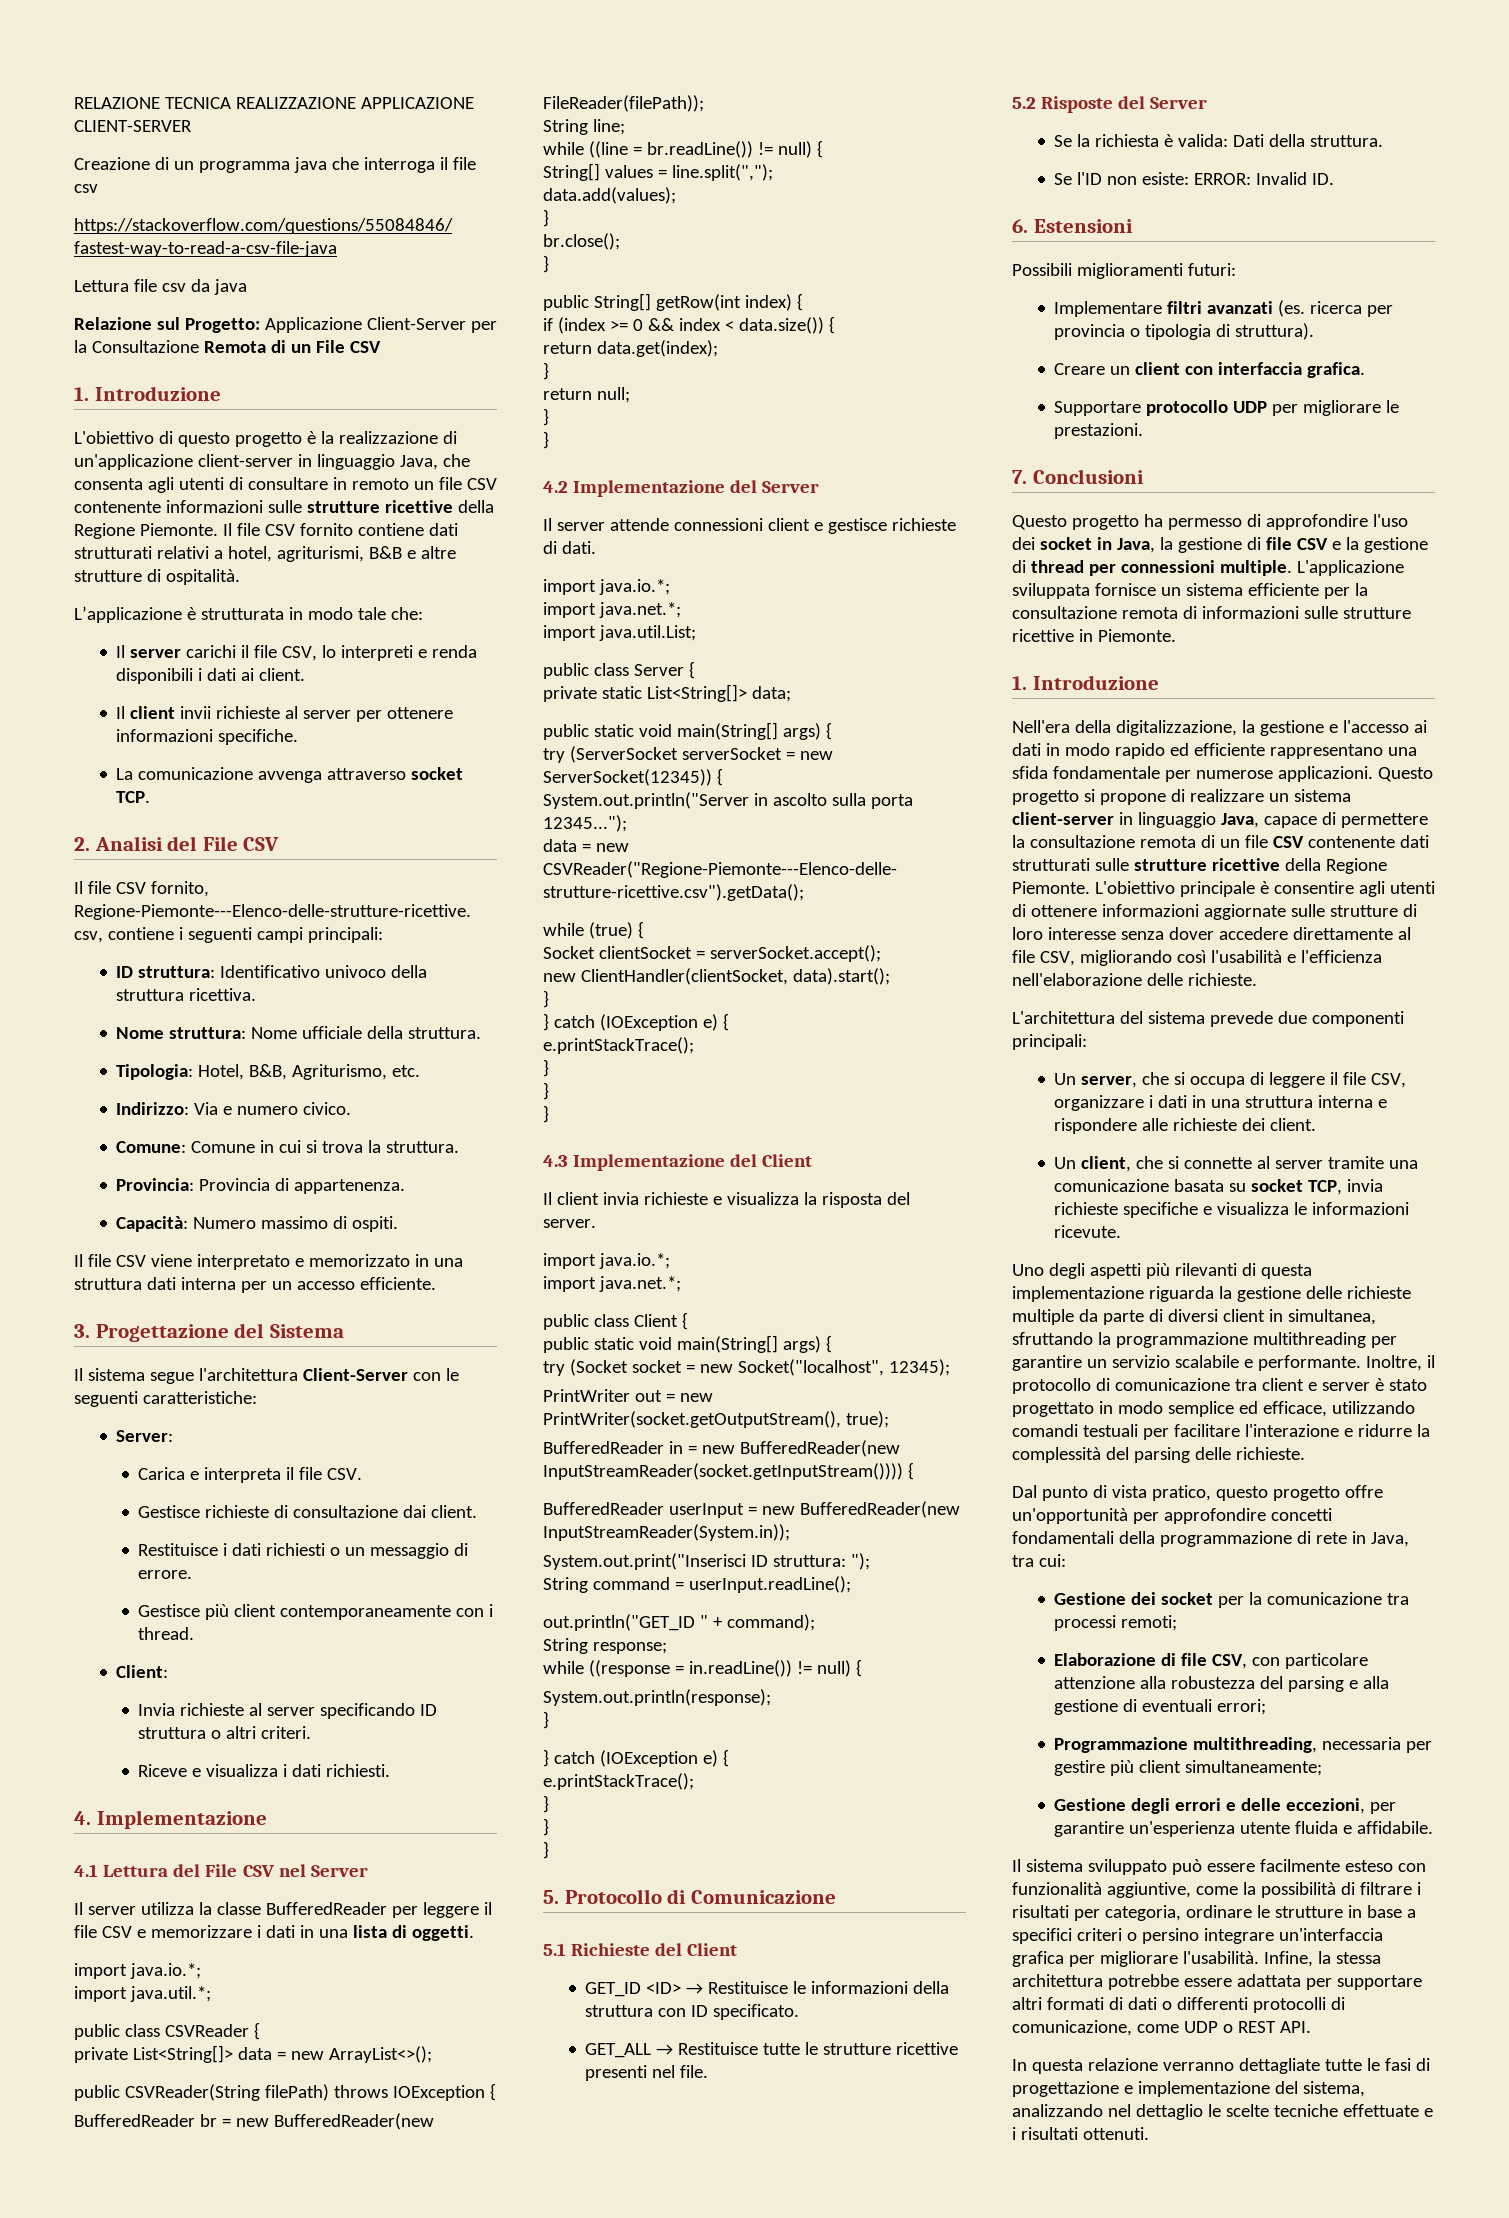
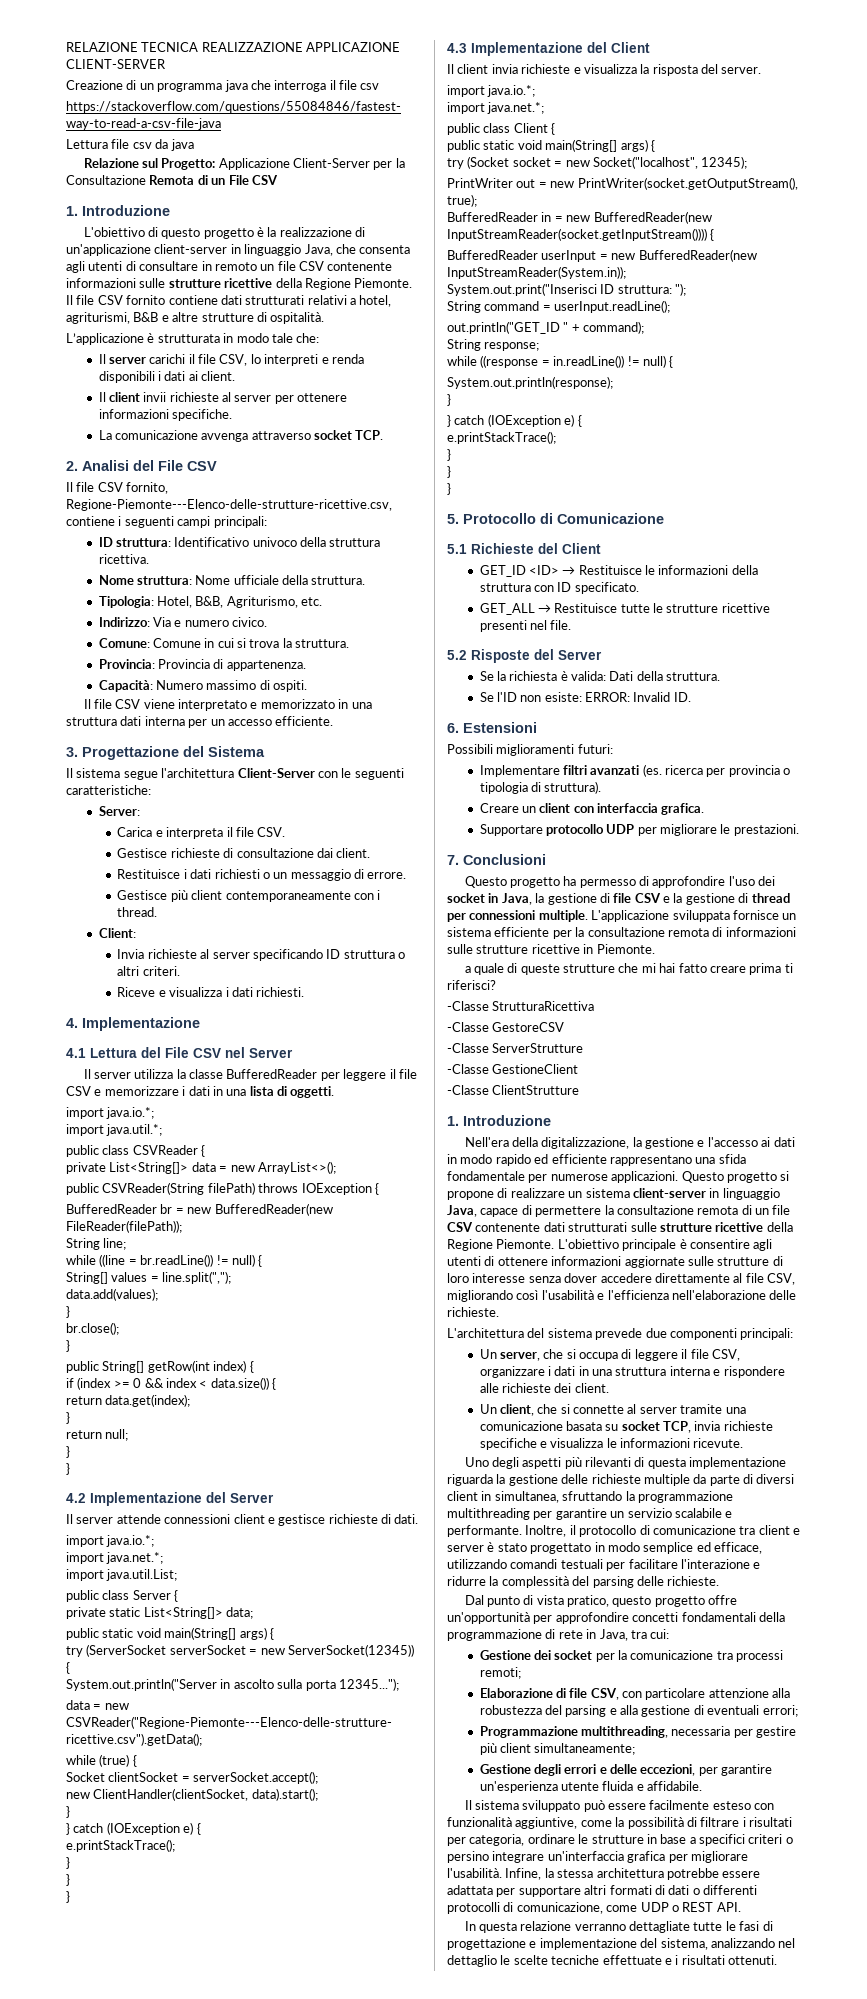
+ a quale di queste strutture che mi hai fatto creare prima ti riferisci?
+ -Classe StrutturaRicettiva
+ -Classe GestoreCSV
+ -Classe ServerStrutture
+ -Classe GestioneClient
+ -Classe ClientStrutture

